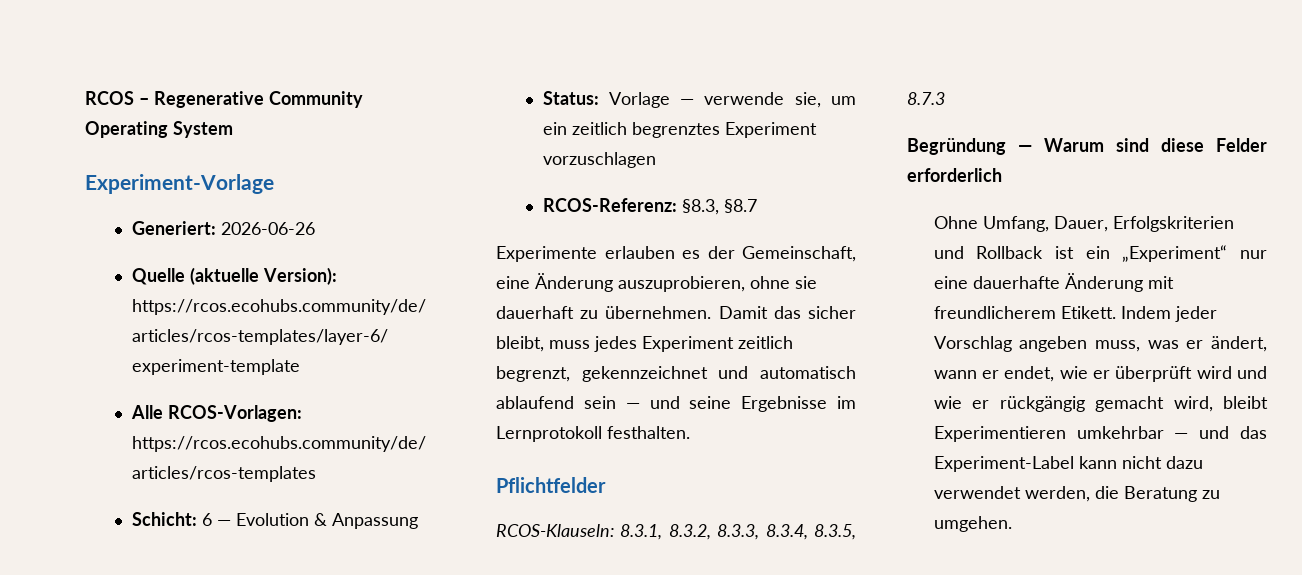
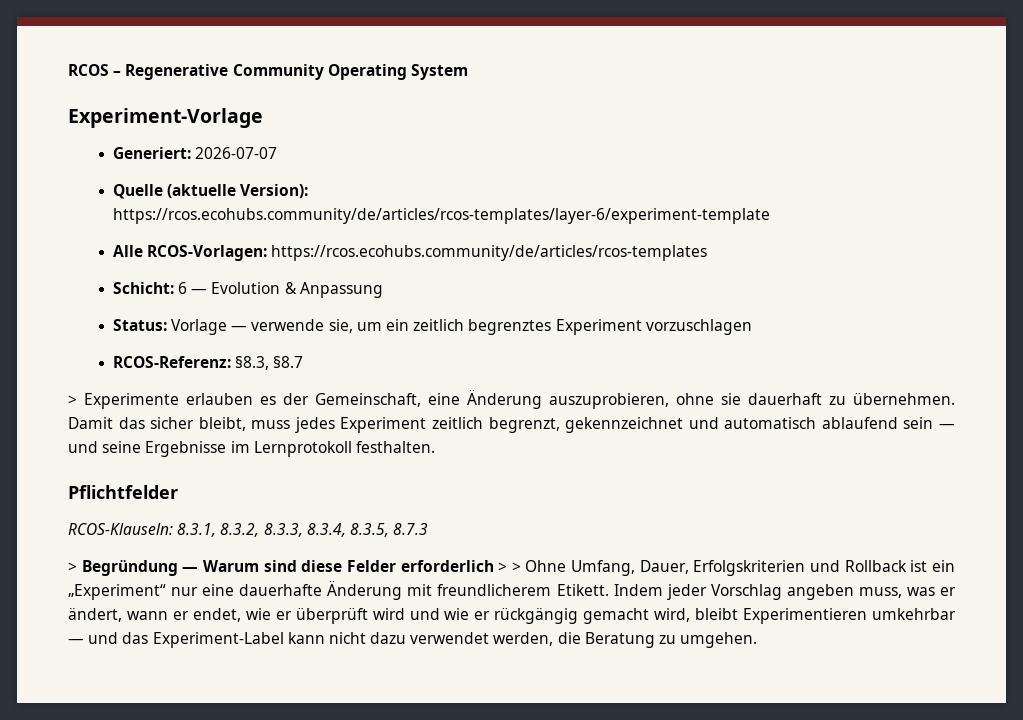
- Generiert: 2026-06-26
+ Generiert: 2026-07-07
- Experimente erlauben es der Gemeinschaft, eine Änderung auszuprobieren, ohne sie dauerhaft zu übernehmen.
+ > Experimente erlauben es der Gemeinschaft, eine Änderung auszuprobieren, ohne sie dauerhaft zu übernehmen.
- Begründung — Warum sind diese Felder erforderlich
- Ohne Umfang, Dauer, Erfolgskriterien und Rollback ist ein „Experiment“ nur eine dauerhafte Änderung mit freundlicherem Etikett.
+ > Begründung — Warum sind diese Felder erforderlich > > Ohne Umfang, Dauer, Erfolgskriterien und Rollback ist ein „Experiment“ nur eine dauerhafte Änderung mit freundlicherem Etikett.

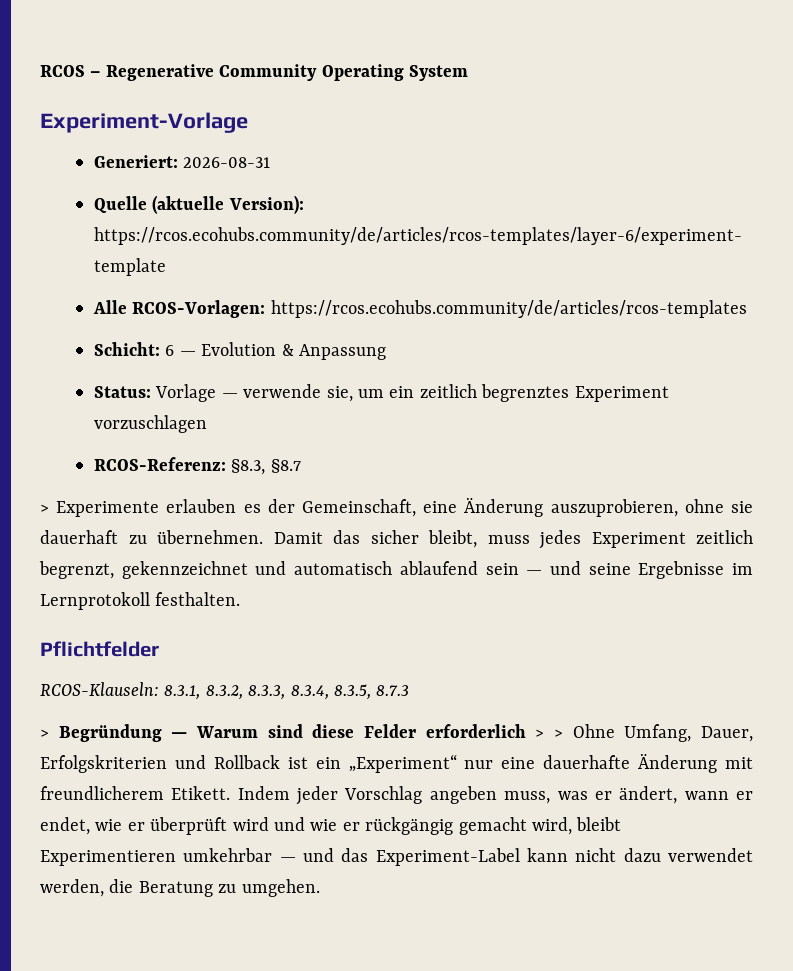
- Generiert: 2026-07-07
+ Generiert: 2026-08-31

